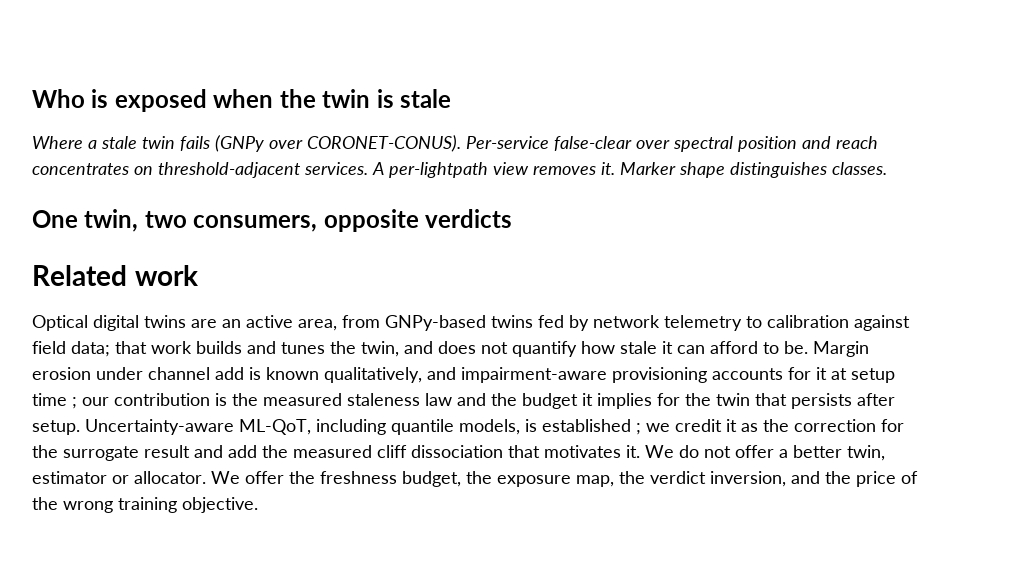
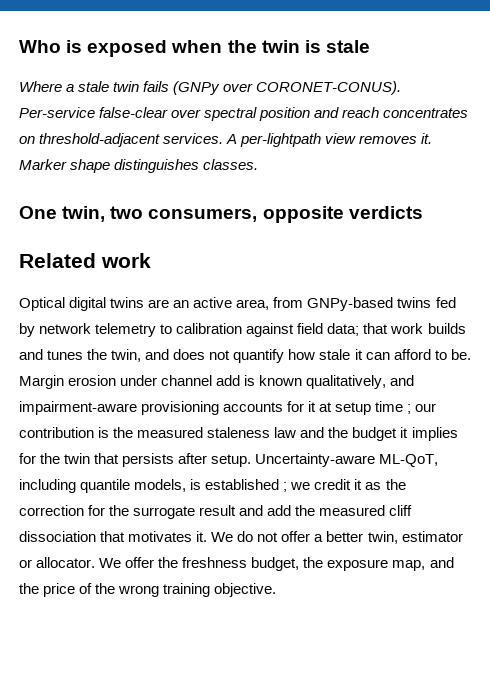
- We offer the freshness budget, the exposure map, the verdict inversion, and the price of the wrong training objective.
+ We offer the freshness budget, the exposure map, and the price of the wrong training objective.

